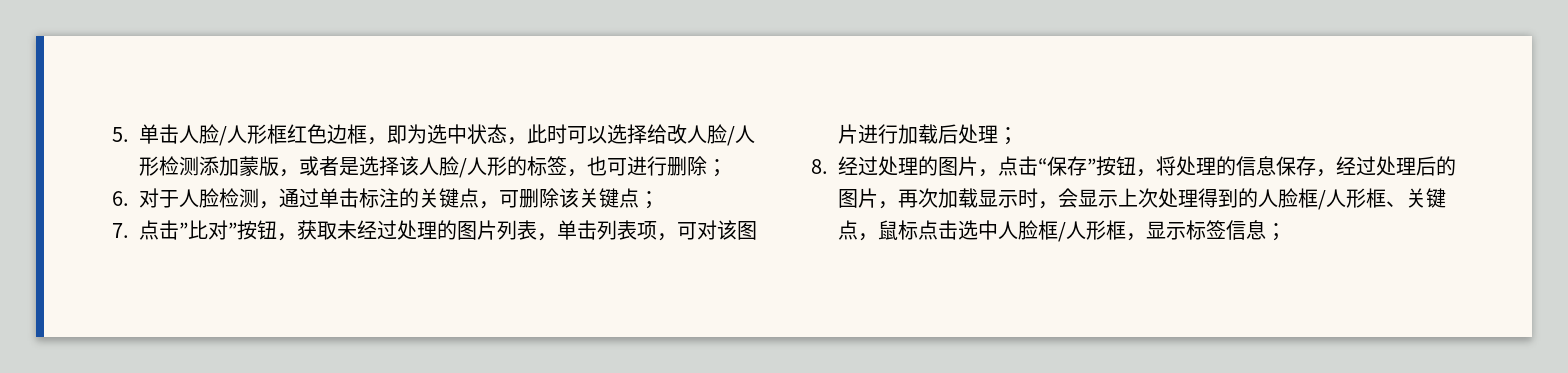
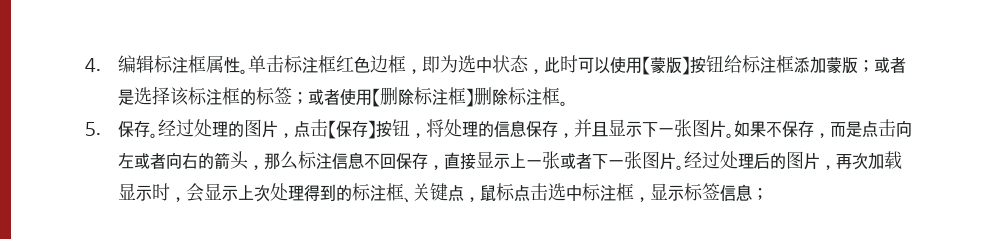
- 5.单击人脸/人形框红色边框，即为选中状态，此时可以选择给改人脸/人形检测添加蒙版，或者是选择该人脸/人形的标签，也可进行删除；
- 6.对于人脸检测，通过单击标注的关键点，可删除该关键点；
- 7.点击”比对”按钮，获取未经过处理的图片列表，单击列表项，可对该图片进行加载后处理；
- 8.经过处理的图片，点击“保存”按钮，将处理的信息保存，经过处理后的图片，再次加载显示时，会显示上次处理得到的人脸框/人形框、关键点，鼠标点击选中人脸框/人形框，显示标签信息；
+ 4.编辑标注框属性。单击标注框红色边框，即为选中状态，此时可以使用【蒙版】按钮给标注框添加蒙版；或者是选择该标注框的标签；或者使用【删除标注框】删除标注框。
+ 5.保存。经过处理的图片，点击【保存】按钮，将处理的信息保存，并且显示下一张图片。如果不保存，而是点击向左或者向右的箭头，那么标注信息不回保存，直接显示上一张或者下一张图片。经过处理后的图片，再次加载显示时，会显示上次处理得到的标注框、关键点，鼠标点击选中标注框，显示标签信息；

